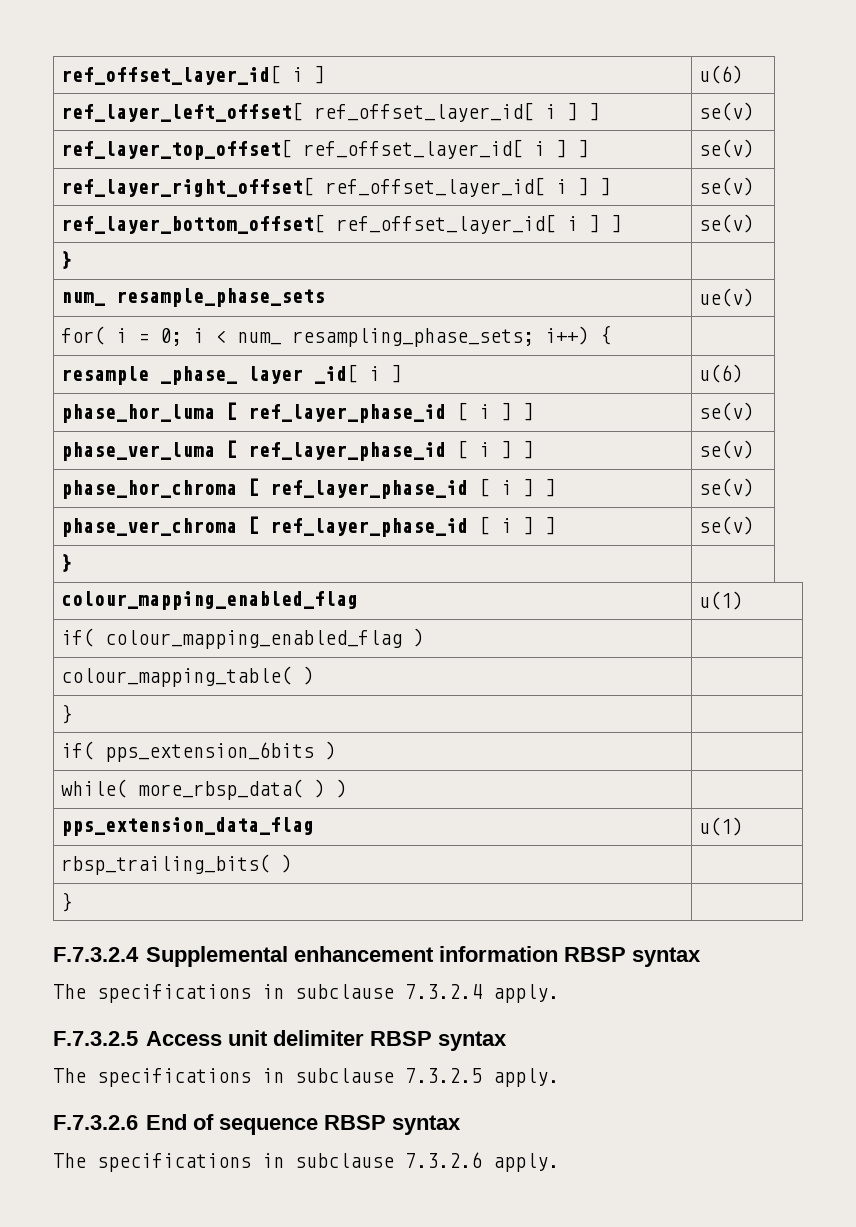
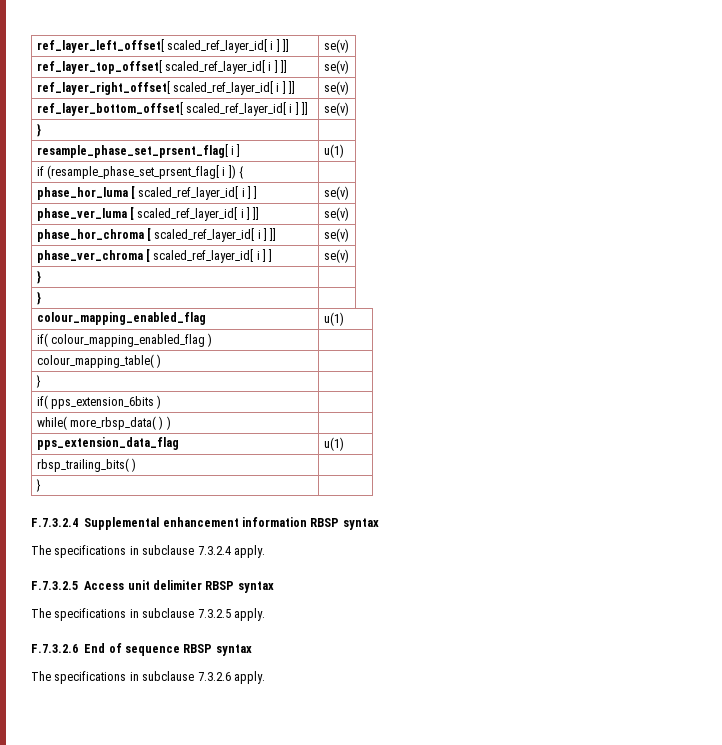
- ref_offset_layer_id[ i ] | u(6)
- ref_layer_left_offset[ ref_offset_layer_id[ i ] ] | se(v)
- ref_layer_top_offset[ ref_offset_layer_id[ i ] ] | se(v)
- ref_layer_right_offset[ ref_offset_layer_id[ i ] ] | se(v)
- ref_layer_bottom_offset[ ref_offset_layer_id[ i ] ] | se(v)
+ ref_layer_left_offset[ scaled_ref_layer_id[ i ] ]] | se(v)
+ ref_layer_top_offset[ scaled_ref_layer_id[ i ] ]] | se(v)
+ ref_layer_right_offset[ scaled_ref_layer_id[ i ] ]] | se(v)
+ ref_layer_bottom_offset[ scaled_ref_layer_id[ i ] ]] | se(v)
  } |
- num_ resample_phase_sets | ue(v)
- for( i = 0; i < num_ resampling_phase_sets; i++) { |
- resample _phase_ layer _id[ i ] | u(6)
- phase_hor_luma [ ref_layer_phase_id [ i ] ] | se(v)
- phase_ver_luma [ ref_layer_phase_id [ i ] ] | se(v)
- phase_hor_chroma [ ref_layer_phase_id [ i ] ] | se(v)
- phase_ver_chroma [ ref_layer_phase_id [ i ] ] | se(v)
+ resample_phase_set_prsent_flag[ i ] | u(1)
+ if (resample_phase_set_prsent_flag[ i ]) { |
+ phase_hor_luma [ scaled_ref_layer_id[ i ] ] | se(v)
+ phase_ver_luma [ scaled_ref_layer_id[ i ] ]] | se(v)
+ phase_hor_chroma [ scaled_ref_layer_id[ i ] ]] | se(v)
+ phase_ver_chroma [ scaled_ref_layer_id[ i ] ] | se(v)
+ } |

